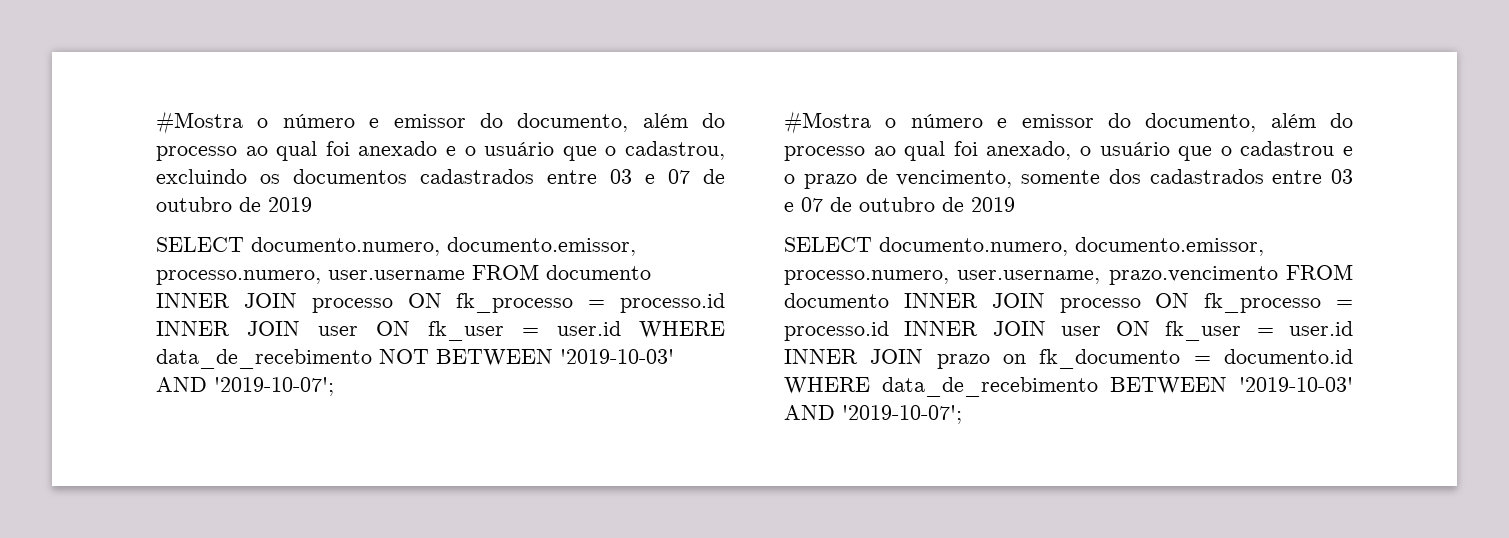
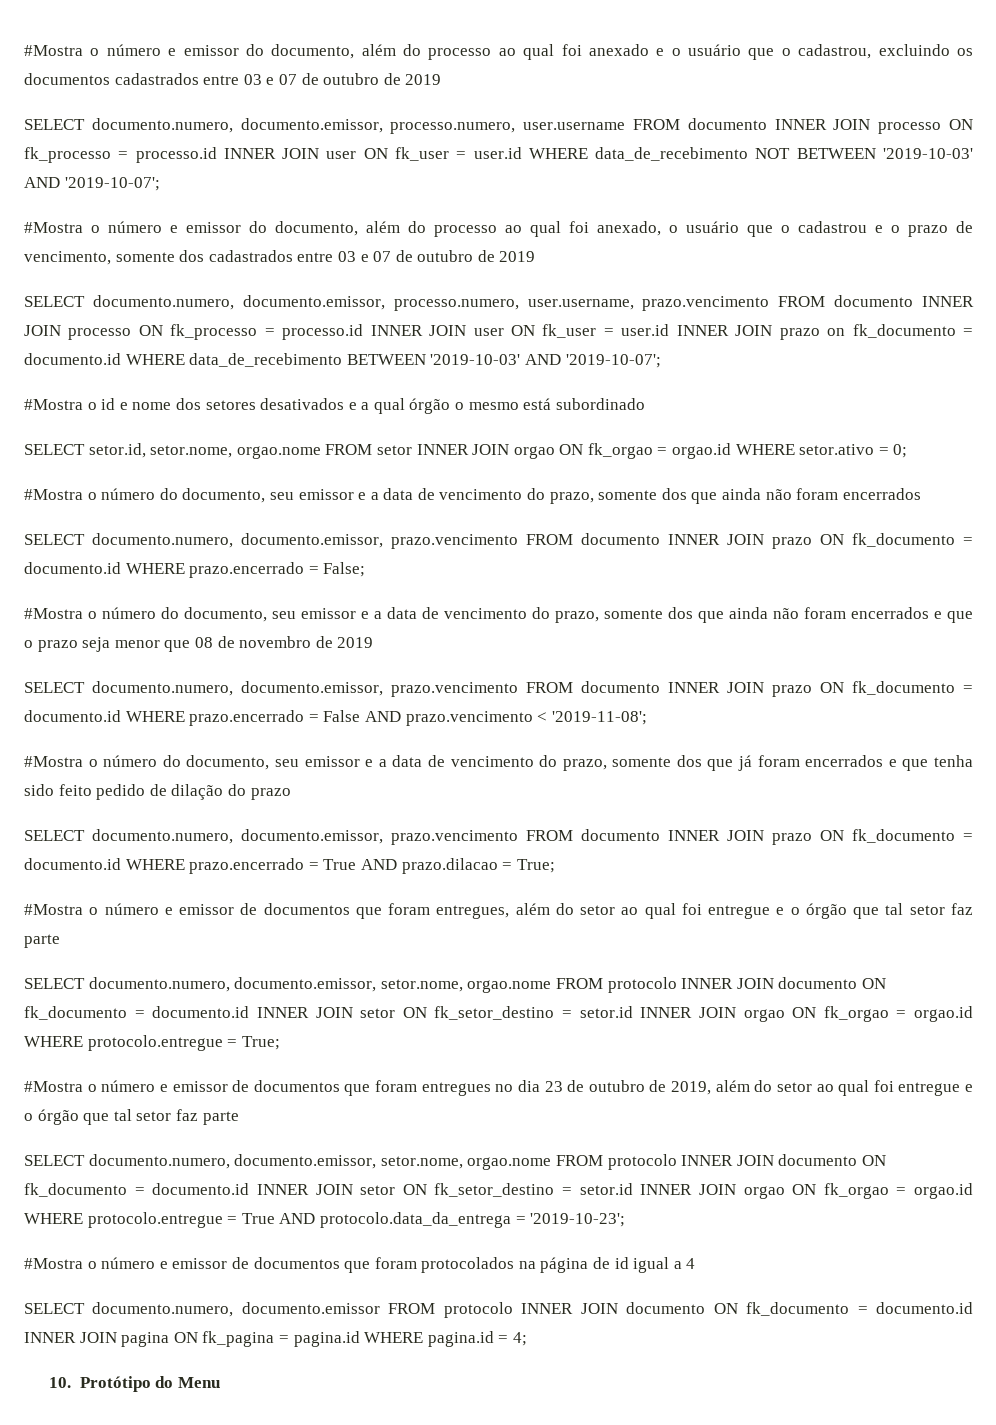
+ #Mostra o id e nome dos setores desativados e a qual órgão o mesmo está subordinado
+ SELECT setor.id, setor.nome, orgao.nome FROM setor INNER JOIN orgao ON fk_orgao = orgao.id WHERE setor.ativo = 0;
+ #Mostra o número do documento, seu emissor e a data de vencimento do prazo, somente dos que ainda não foram encerrados
+ SELECT documento.numero, documento.emissor, prazo.vencimento FROM documento INNER JOIN prazo ON fk_documento = documento.id WHERE prazo.encerrado = False;
+ #Mostra o número do documento, seu emissor e a data de vencimento do prazo, somente dos que ainda não foram encerrados e que o prazo seja menor que 08 de novembro de 2019
+ SELECT documento.numero, documento.emissor, prazo.vencimento FROM documento INNER JOIN prazo ON fk_documento = documento.id WHERE prazo.encerrado = False AND prazo.vencimento < '2019-11-08';
+ #Mostra o número do documento, seu emissor e a data de vencimento do prazo, somente dos que já foram encerrados e que tenha sido feito pedido de dilação do prazo
+ SELECT documento.numero, documento.emissor, prazo.vencimento FROM documento INNER JOIN prazo ON fk_documento = documento.id WHERE prazo.encerrado = True AND prazo.dilacao = True;
+ #Mostra o número e emissor de documentos que foram entregues, além do setor ao qual foi entregue e o órgão que tal setor faz parte
+ SELECT documento.numero, documento.emissor, setor.nome, orgao.nome FROM protocolo INNER JOIN documento ON fk_documento = documento.id INNER JOIN setor ON fk_setor_destino = setor.id INNER JOIN orgao ON fk_orgao = orgao.id WHERE protocolo.entregue = True;
+ #Mostra o número e emissor de documentos que foram entregues no dia 23 de outubro de 2019, além do setor ao qual foi entregue e o órgão que tal setor faz parte
+ SELECT documento.numero, documento.emissor, setor.nome, orgao.nome FROM protocolo INNER JOIN documento ON fk_documento = documento.id INNER JOIN setor ON fk_setor_destino = setor.id INNER JOIN orgao ON fk_orgao = orgao.id WHERE protocolo.entregue = True AND protocolo.data_da_entrega = '2019-10-23';
+ #Mostra o número e emissor de documentos que foram protocolados na página de id igual a 4
+ SELECT documento.numero, documento.emissor FROM protocolo INNER JOIN documento ON fk_documento = documento.id INNER JOIN pagina ON fk_pagina = pagina.id WHERE pagina.id = 4;
+ 10. Protótipo do Menu

